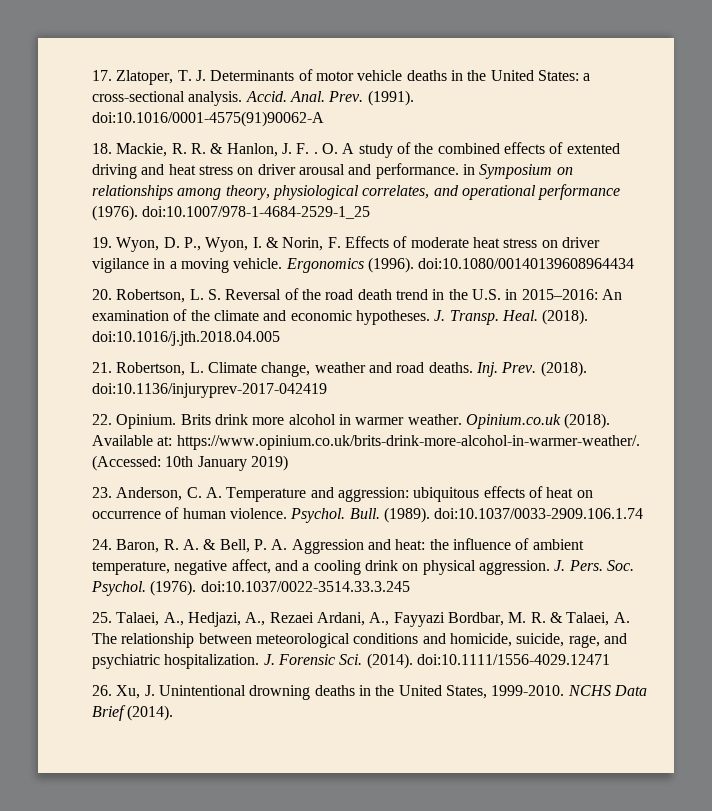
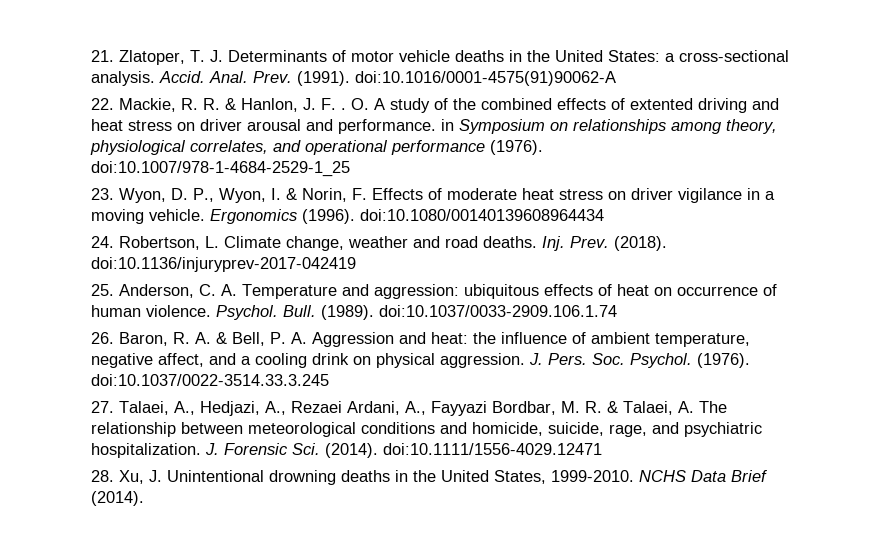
- 17. Zlatoper, T. J. Determinants of motor vehicle deaths in the United States: a cross-sectional analysis.
+ 21. Zlatoper, T. J. Determinants of motor vehicle deaths in the United States: a cross-sectional analysis.
- 18. Mackie, R. R. & Hanlon, J. F. .
+ 22. Mackie, R. R. & Hanlon, J. F. .
- 19. Wyon, D. P., Wyon, I. & Norin, F. Effects of moderate heat stress on driver vigilance in a moving vehicle.
+ 23. Wyon, D. P., Wyon, I. & Norin, F. Effects of moderate heat stress on driver vigilance in a moving vehicle.
- 20. Robertson, L. S. Reversal of the road death trend in the U.S. in 2015–2016: An examination of the climate and economic hypotheses. J. Transp. Heal. (2018). doi:10.1016/j.jth.2018.04.005
- 21. Robertson, L. Climate change, weather and road deaths.
+ 24. Robertson, L. Climate change, weather and road deaths.
- 22. Opinium. Brits drink more alcohol in warmer weather. Opinium.co.uk (2018). Available at: https://www.opinium.co.uk/brits-drink-more-alcohol-in-warmer-weather/. (Accessed: 10th January 2019)
- 23. Anderson, C. A. Temperature and aggression: ubiquitous effects of heat on occurrence of human violence.
+ 25. Anderson, C. A. Temperature and aggression: ubiquitous effects of heat on occurrence of human violence.
- 24. Baron, R. A. & Bell, P. A. Aggression and heat: the influence of ambient temperature, negative affect, and a cooling drink on physical aggression.
+ 26. Baron, R. A. & Bell, P. A. Aggression and heat: the influence of ambient temperature, negative affect, and a cooling drink on physical aggression.
- 25. Talaei, A., Hedjazi, A., Rezaei Ardani, A., Fayyazi Bordbar, M. R. & Talaei, A. The relationship between meteorological conditions and homicide, suicide, rage, and psychiatric hospitalization.
+ 27. Talaei, A., Hedjazi, A., Rezaei Ardani, A., Fayyazi Bordbar, M. R. & Talaei, A. The relationship between meteorological conditions and homicide, suicide, rage, and psychiatric hospitalization.
- 26. Xu, J. Unintentional drowning deaths in the United States, 1999-2010.
+ 28. Xu, J. Unintentional drowning deaths in the United States, 1999-2010.

